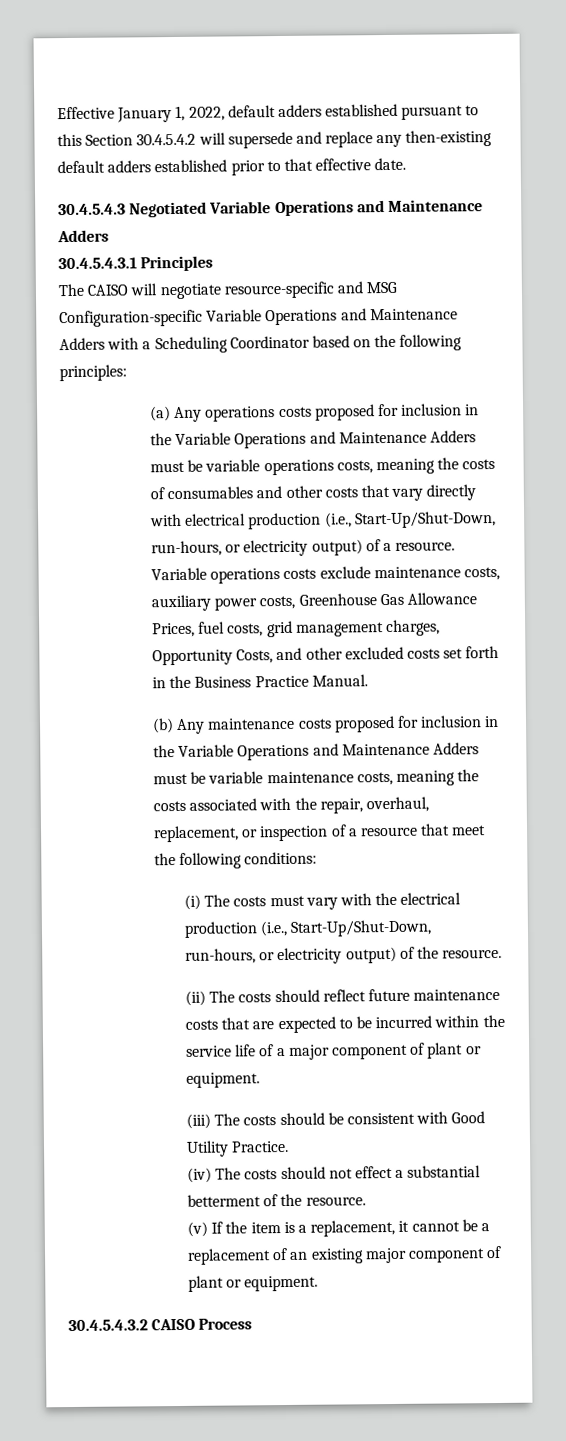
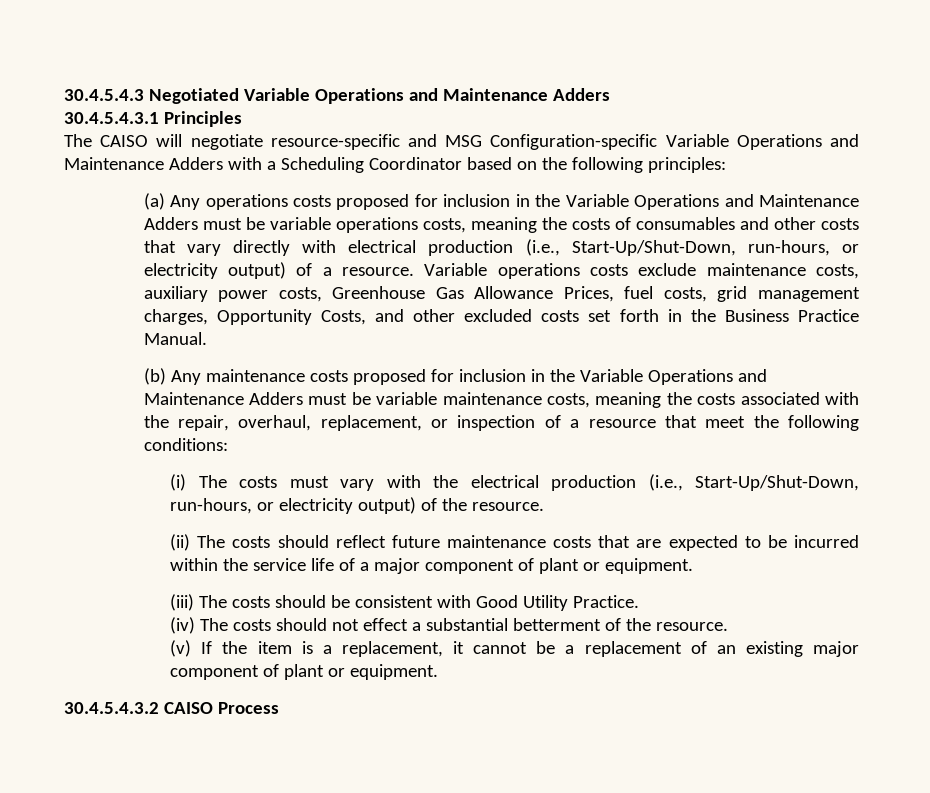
- Effective January 1, 2022, default adders established pursuant to this Section 30.4.5.4.2 will supersede and replace any then-existing default adders established prior to that effective date.

